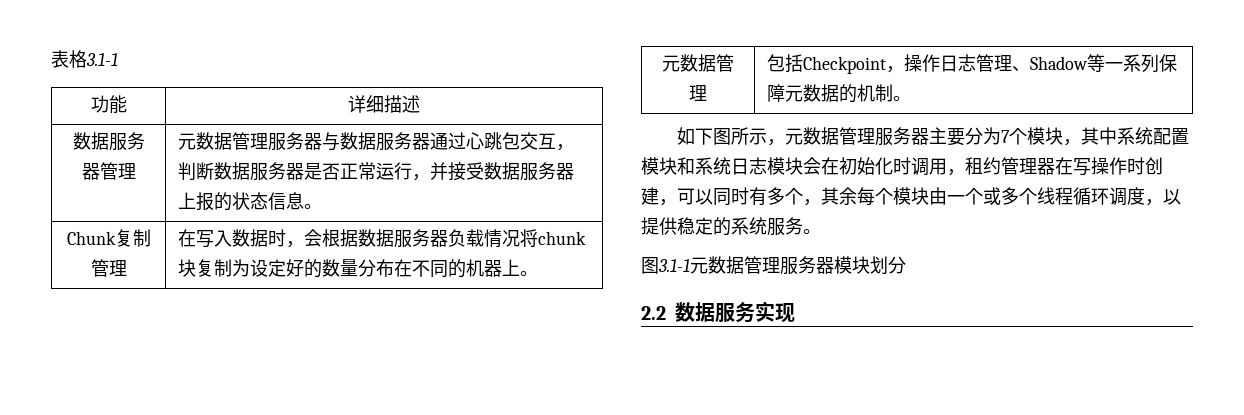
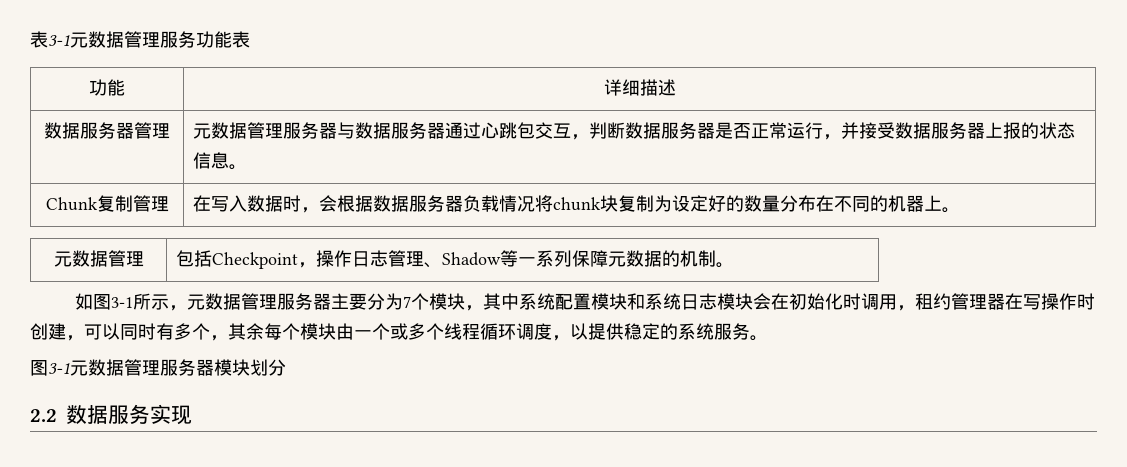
- 表格3.1-1
+ 表3-1元数据管理服务功能表
- 如下图所示，元数据管理服务器主要分为7个模块，其中系统配置模块和系统日志模块会在初始化时调用，租约管理器在写操作时创建，可以同时有多个，其余每个模块由一个或多个线程循环调度，以提供稳定的系统服务。
+ 如图3-1所示，元数据管理服务器主要分为7个模块，其中系统配置模块和系统日志模块会在初始化时调用，租约管理器在写操作时创建，可以同时有多个，其余每个模块由一个或多个线程循环调度，以提供稳定的系统服务。
- 图3.1-1元数据管理服务器模块划分
+ 图3-1元数据管理服务器模块划分

